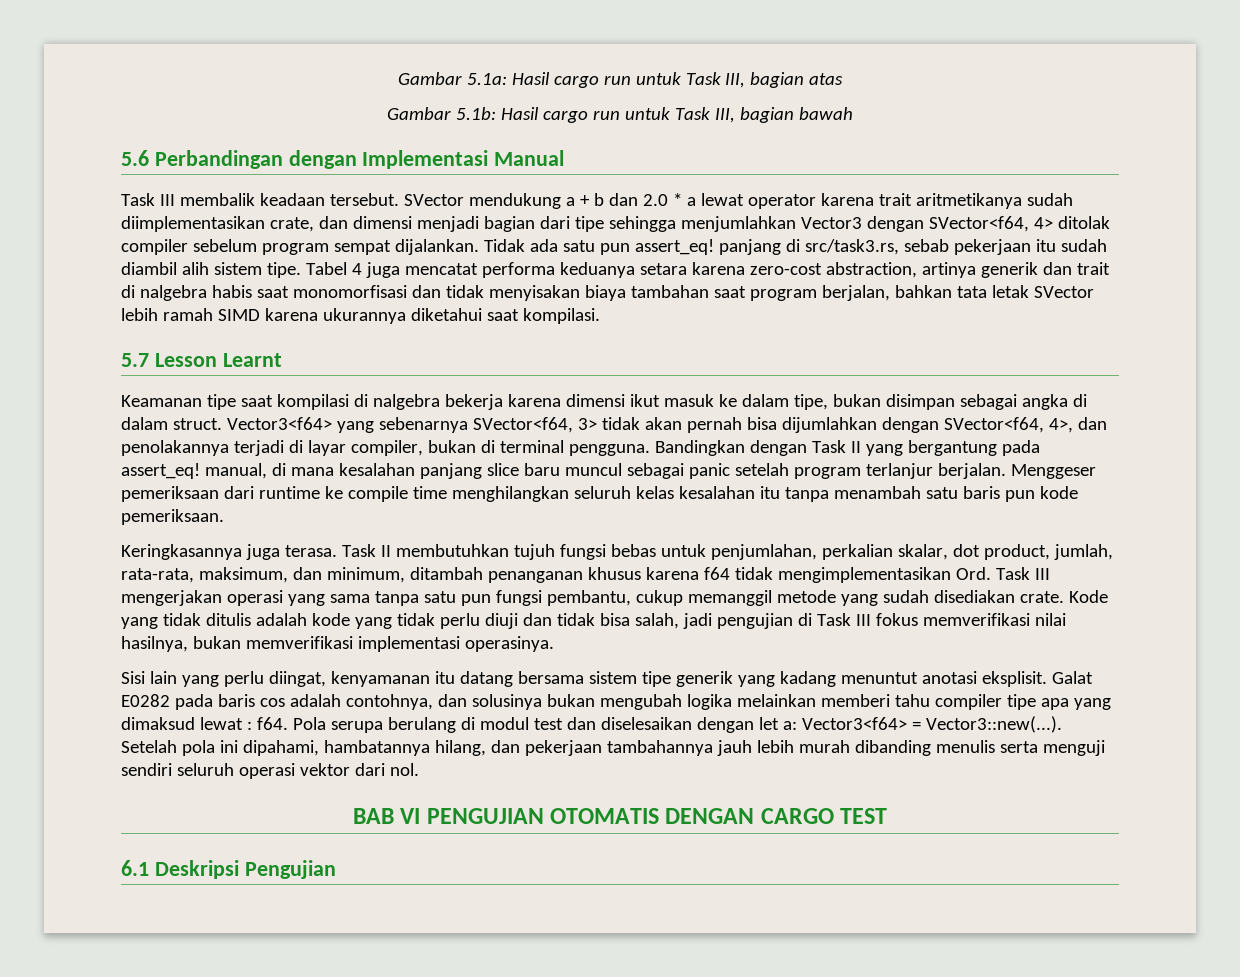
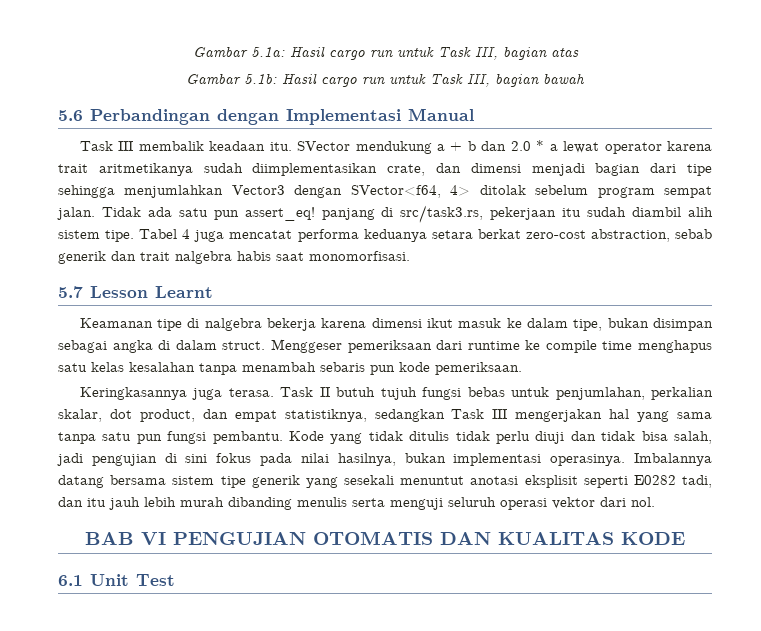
- Task III membalik keadaan tersebut.
+ Task III membalik keadaan itu.
- SVector mendukung a + b dan 2.0 * a lewat operator karena trait aritmetikanya sudah diimplementasikan crate, dan dimensi menjadi bagian dari tipe sehingga menjumlahkan Vector3 dengan SVector<f64, 4> ditolak compiler sebelum program sempat dijalankan.
+ SVector mendukung a + b dan 2.0 * a lewat operator karena trait aritmetikanya sudah diimplementasikan crate, dan dimensi menjadi bagian dari tipe sehingga menjumlahkan Vector3 dengan SVector<f64, 4> ditolak sebelum program sempat jalan.
- Tidak ada satu pun assert_eq! panjang di src/task3.rs, sebab pekerjaan itu sudah diambil alih sistem tipe.
+ Tidak ada satu pun assert_eq! panjang di src/task3.rs, pekerjaan itu sudah diambil alih sistem tipe.
- Tabel 4 juga mencatat performa keduanya setara karena zero-cost abstraction, artinya generik dan trait di nalgebra habis saat monomorfisasi dan tidak menyisakan biaya tambahan saat program berjalan, bahkan tata letak SVector lebih ramah SIMD karena ukurannya diketahui saat kompilasi.
+ Tabel 4 juga mencatat performa keduanya setara berkat zero-cost abstraction, sebab generik dan trait nalgebra habis saat monomorfisasi.
- Keamanan tipe saat kompilasi di nalgebra bekerja karena dimensi ikut masuk ke dalam tipe, bukan disimpan sebagai angka di dalam struct.
+ Keamanan tipe di nalgebra bekerja karena dimensi ikut masuk ke dalam tipe, bukan disimpan sebagai angka di dalam struct.
- Vector3<f64> yang sebenarnya SVector<f64, 3> tidak akan pernah bisa dijumlahkan dengan SVector<f64, 4>, dan penolakannya terjadi di layar compiler, bukan di terminal pengguna. Bandingkan dengan Task II yang bergantung pada assert_eq! manual, di mana kesalahan panjang slice baru muncul sebagai panic setelah program terlanjur berjalan.
- Menggeser pemeriksaan dari runtime ke compile time menghilangkan seluruh kelas kesalahan itu tanpa menambah satu baris pun kode pemeriksaan.
+ Menggeser pemeriksaan dari runtime ke compile time menghapus satu kelas kesalahan tanpa menambah sebaris pun kode pemeriksaan.
- Task II membutuhkan tujuh fungsi bebas untuk penjumlahan, perkalian skalar, dot product, jumlah, rata-rata, maksimum, dan minimum, ditambah penanganan khusus karena f64 tidak mengimplementasikan Ord. Task III mengerjakan operasi yang sama tanpa satu pun fungsi pembantu, cukup memanggil metode yang sudah disediakan crate.
+ Task II butuh tujuh fungsi bebas untuk penjumlahan, perkalian skalar, dot product, dan empat statistiknya, sedangkan Task III mengerjakan hal yang sama tanpa satu pun fungsi pembantu.
- Kode yang tidak ditulis adalah kode yang tidak perlu diuji dan tidak bisa salah, jadi pengujian di Task III fokus memverifikasi nilai hasilnya, bukan memverifikasi implementasi operasinya.
- Sisi lain yang perlu diingat, kenyamanan itu datang bersama sistem tipe generik yang kadang menuntut anotasi eksplisit. Galat E0282 pada baris cos adalah contohnya, dan solusinya bukan mengubah logika melainkan memberi tahu compiler tipe apa yang dimaksud lewat : f64. Pola serupa berulang di modul test dan diselesaikan dengan let a: Vector3<f64> = Vector3::new(...). Setelah pola ini dipahami, hambatannya hilang, dan pekerjaan tambahannya jauh lebih murah dibanding menulis serta menguji sendiri seluruh operasi vektor dari nol.
+ Kode yang tidak ditulis tidak perlu diuji dan tidak bisa salah, jadi pengujian di sini fokus pada nilai hasilnya, bukan implementasi operasinya. Imbalannya datang bersama sistem tipe generik yang sesekali menuntut anotasi eksplisit seperti E0282 tadi, dan itu jauh lebih murah dibanding menulis serta menguji seluruh operasi vektor dari nol.
- BAB VI PENGUJIAN OTOMATIS DENGAN CARGO TEST
+ BAB VI PENGUJIAN OTOMATIS DAN KUALITAS KODE
- 6.1 Deskripsi Pengujian
+ 6.1 Unit Test

